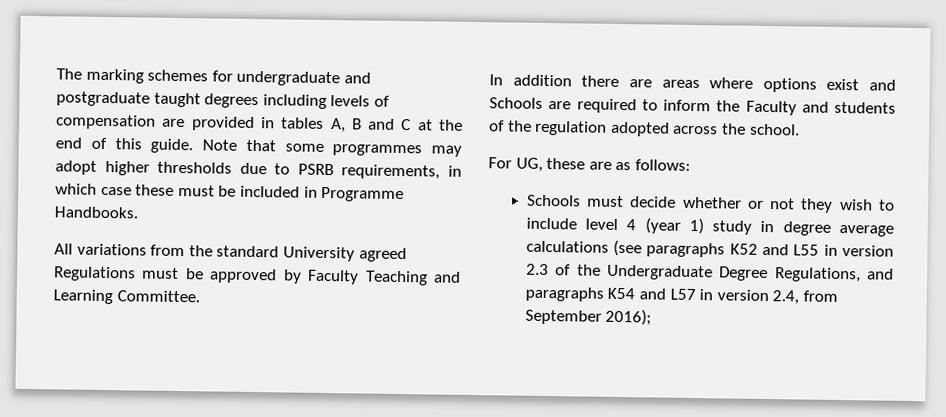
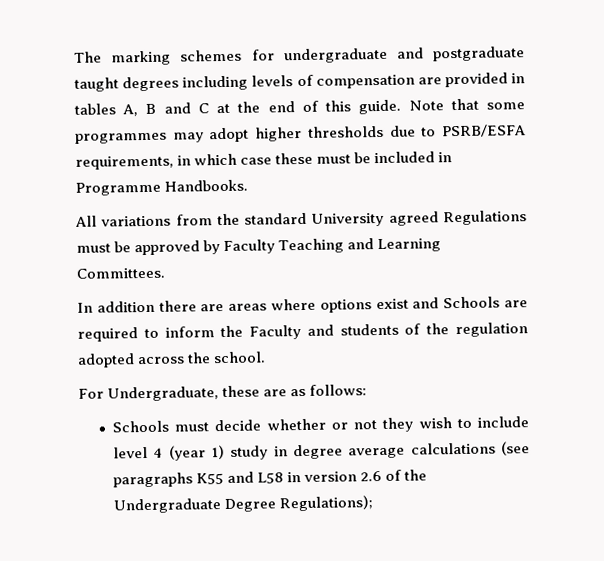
- Note that some programmes may adopt higher thresholds due to PSRB requirements, in which case these must be included in Programme Handbooks.
+ Note that some programmes may adopt higher thresholds due to PSRB/ESFA requirements, in which case these must be included in Programme Handbooks.
- All variations from the standard University agreed Regulations must be approved by Faculty Teaching and Learning Committee.
+ All variations from the standard University agreed Regulations must be approved by Faculty Teaching and Learning Committees.
- For UG, these are as follows:
+ For Undergraduate, these are as follows:
- Schools must decide whether or not they wish to include level 4 (year 1) study in degree average calculations (see paragraphs K52 and L55 in version 2.3 of the Undergraduate Degree Regulations, and paragraphs K54 and L57 in version 2.4, from September 2016);
+ Schools must decide whether or not they wish to include level 4 (year 1) study in degree average calculations (see paragraphs K55 and L58 in version 2.6 of the Undergraduate Degree Regulations);

